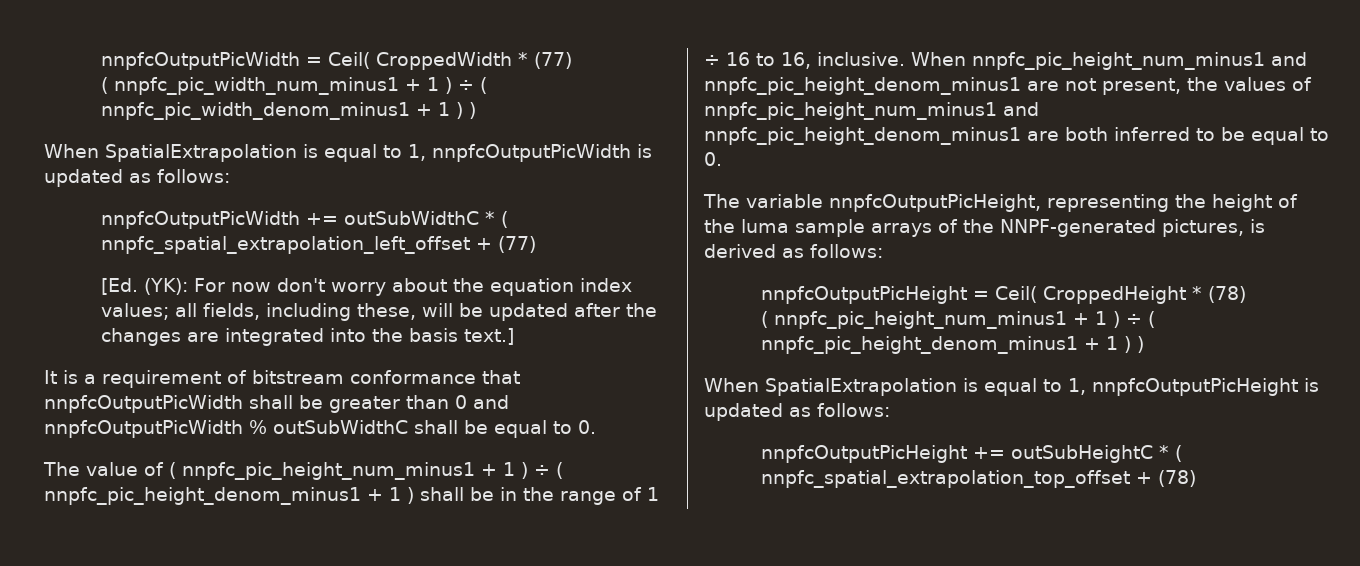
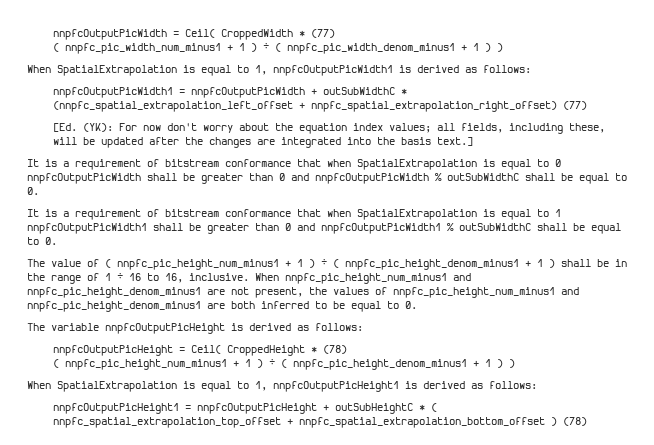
- When SpatialExtrapolation is equal to 1, nnpfcOutputPicWidth is updated as follows:
- nnpfcOutputPicWidth += outSubWidthC * ( nnpfc_spatial_extrapolation_left_offset + (77)
+ When SpatialExtrapolation is equal to 1, nnpfcOutputPicWidth1 is derived as follows:
+ nnpfcOutputPicWidth1 = nnpfcOutputPicWidth + outSubWidthC * (nnpfc_spatial_extrapolation_left_offset + nnpfc_spatial_extrapolation_right_offset) (77)
- It is a requirement of bitstream conformance that nnpfcOutputPicWidth shall be greater than 0 and nnpfcOutputPicWidth % outSubWidthC shall be equal to 0.
+ It is a requirement of bitstream conformance that when SpatialExtrapolation is equal to 0 nnpfcOutputPicWidth shall be greater than 0 and nnpfcOutputPicWidth % outSubWidthC shall be equal to 0.
+ It is a requirement of bitstream conformance that when SpatialExtrapolation is equal to 1 nnpfcOutputPicWidth1 shall be greater than 0 and nnpfcOutputPicWidth1 % outSubWidthC shall be equal to 0.
- The variable nnpfcOutputPicHeight, representing the height of the luma sample arrays of the NNPF-generated pictures, is derived as follows:
+ The variable nnpfcOutputPicHeight is derived as follows:
- When SpatialExtrapolation is equal to 1, nnpfcOutputPicHeight is updated as follows:
- nnpfcOutputPicHeight += outSubHeightC * ( nnpfc_spatial_extrapolation_top_offset + (78)
+ When SpatialExtrapolation is equal to 1, nnpfcOutputPicHeight1 is derived as follows:
+ nnpfcOutputPicHeight1 = nnpfcOutputPicHeight + outSubHeightC * ( nnpfc_spatial_extrapolation_top_offset + nnpfc_spatial_extrapolation_bottom_offset ) (78)

